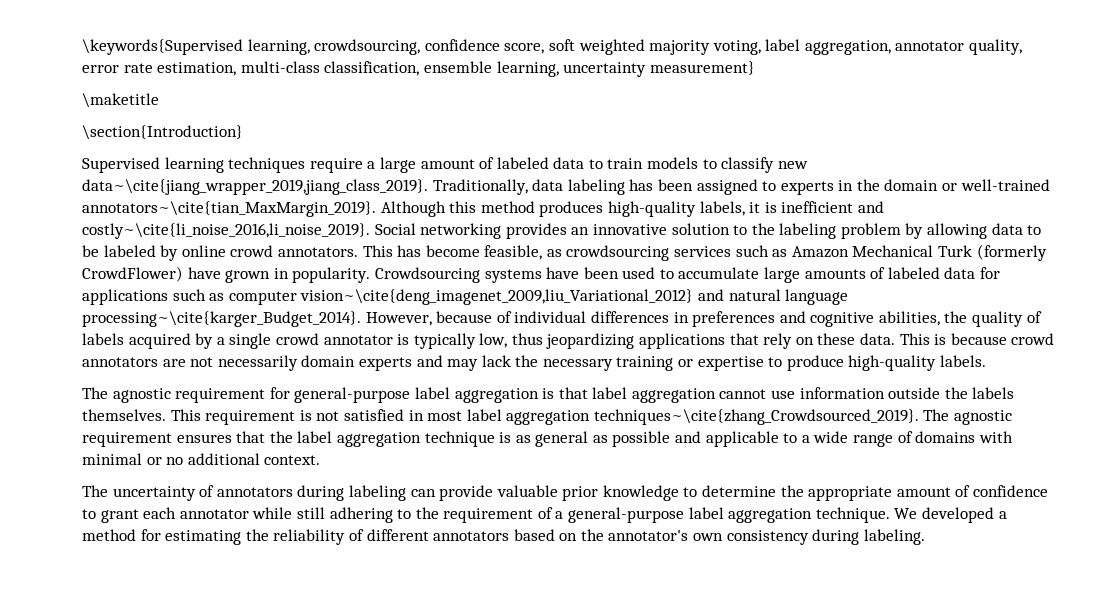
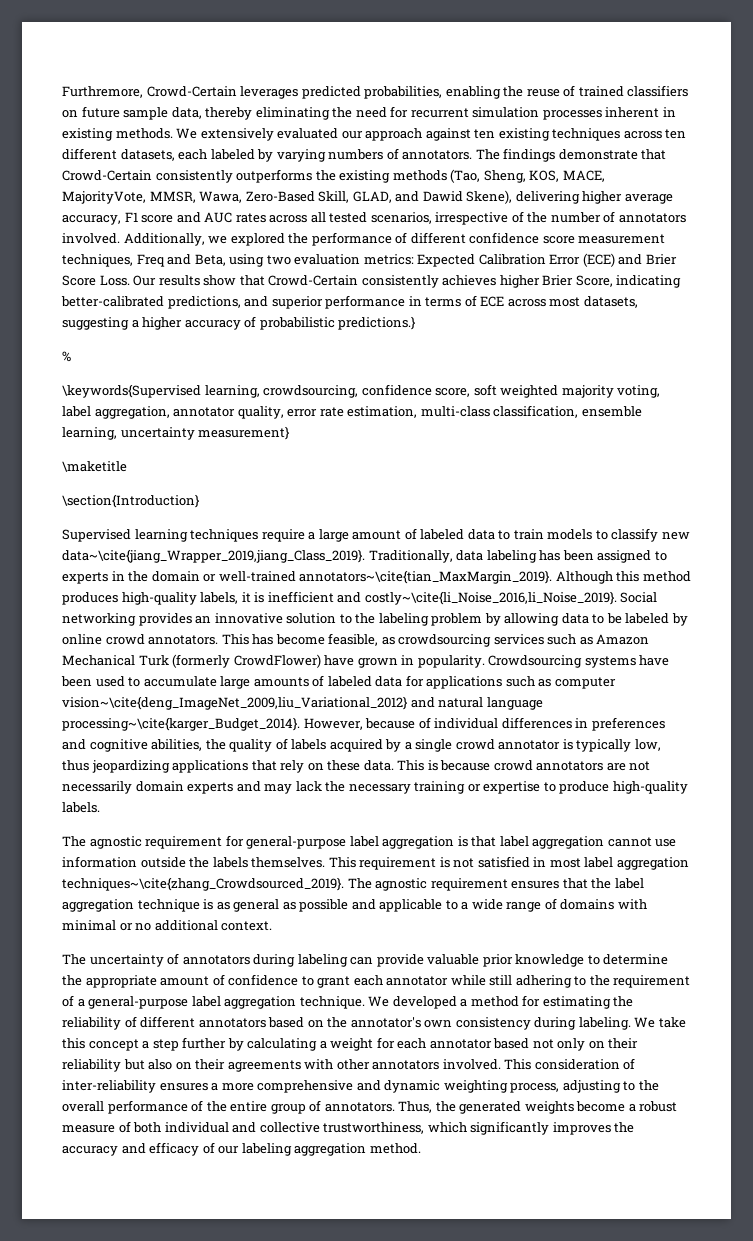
+ Furthremore, Crowd-Certain leverages predicted probabilities, enabling the reuse of trained classifiers on future sample data, thereby eliminating the need for recurrent simulation processes inherent in existing methods. We extensively evaluated our approach against ten existing techniques across ten different datasets, each labeled by varying numbers of annotators. The findings demonstrate that Crowd-Certain consistently outperforms the existing methods (Tao, Sheng, KOS, MACE, MajorityVote, MMSR, Wawa, Zero-Based Skill, GLAD, and Dawid Skene), delivering higher average accuracy, F1 score and AUC rates across all tested scenarios, irrespective of the number of annotators involved. Additionally, we explored the performance of different confidence score measurement techniques, Freq and Beta, using two evaluation metrics: Expected Calibration Error (ECE) and Brier Score Loss. Our results show that Crowd-Certain consistently achieves higher Brier Score, indicating better-calibrated predictions, and superior performance in terms of ECE across most datasets, suggesting a higher accuracy of probabilistic predictions.}
+ %
- Supervised learning techniques require a large amount of labeled data to train models to classify new data~\cite{jiang_wrapper_2019,jiang_class_2019}.
+ Supervised learning techniques require a large amount of labeled data to train models to classify new data~\cite{jiang_Wrapper_2019,jiang_Class_2019}.
- Although this method produces high-quality labels, it is inefficient and costly~\cite{li_noise_2016,li_noise_2019}.
+ Although this method produces high-quality labels, it is inefficient and costly~\cite{li_Noise_2016,li_Noise_2019}.
- Crowdsourcing systems have been used to accumulate large amounts of labeled data for applications such as computer vision~\cite{deng_imagenet_2009,liu_Variational_2012} and natural language processing~\cite{karger_Budget_2014}.
+ Crowdsourcing systems have been used to accumulate large amounts of labeled data for applications such as computer vision~\cite{deng_ImageNet_2009,liu_Variational_2012} and natural language processing~\cite{karger_Budget_2014}.
+ We take this concept a step further by calculating a weight for each annotator based not only on their reliability but also on their agreements with other annotators involved. This consideration of inter-reliability ensures a more comprehensive and dynamic weighting process, adjusting to the overall performance of the entire group of annotators. Thus, the generated weights become a robust measure of both individual and collective trustworthiness, which significantly improves the accuracy and efficacy of our labeling aggregation method.

